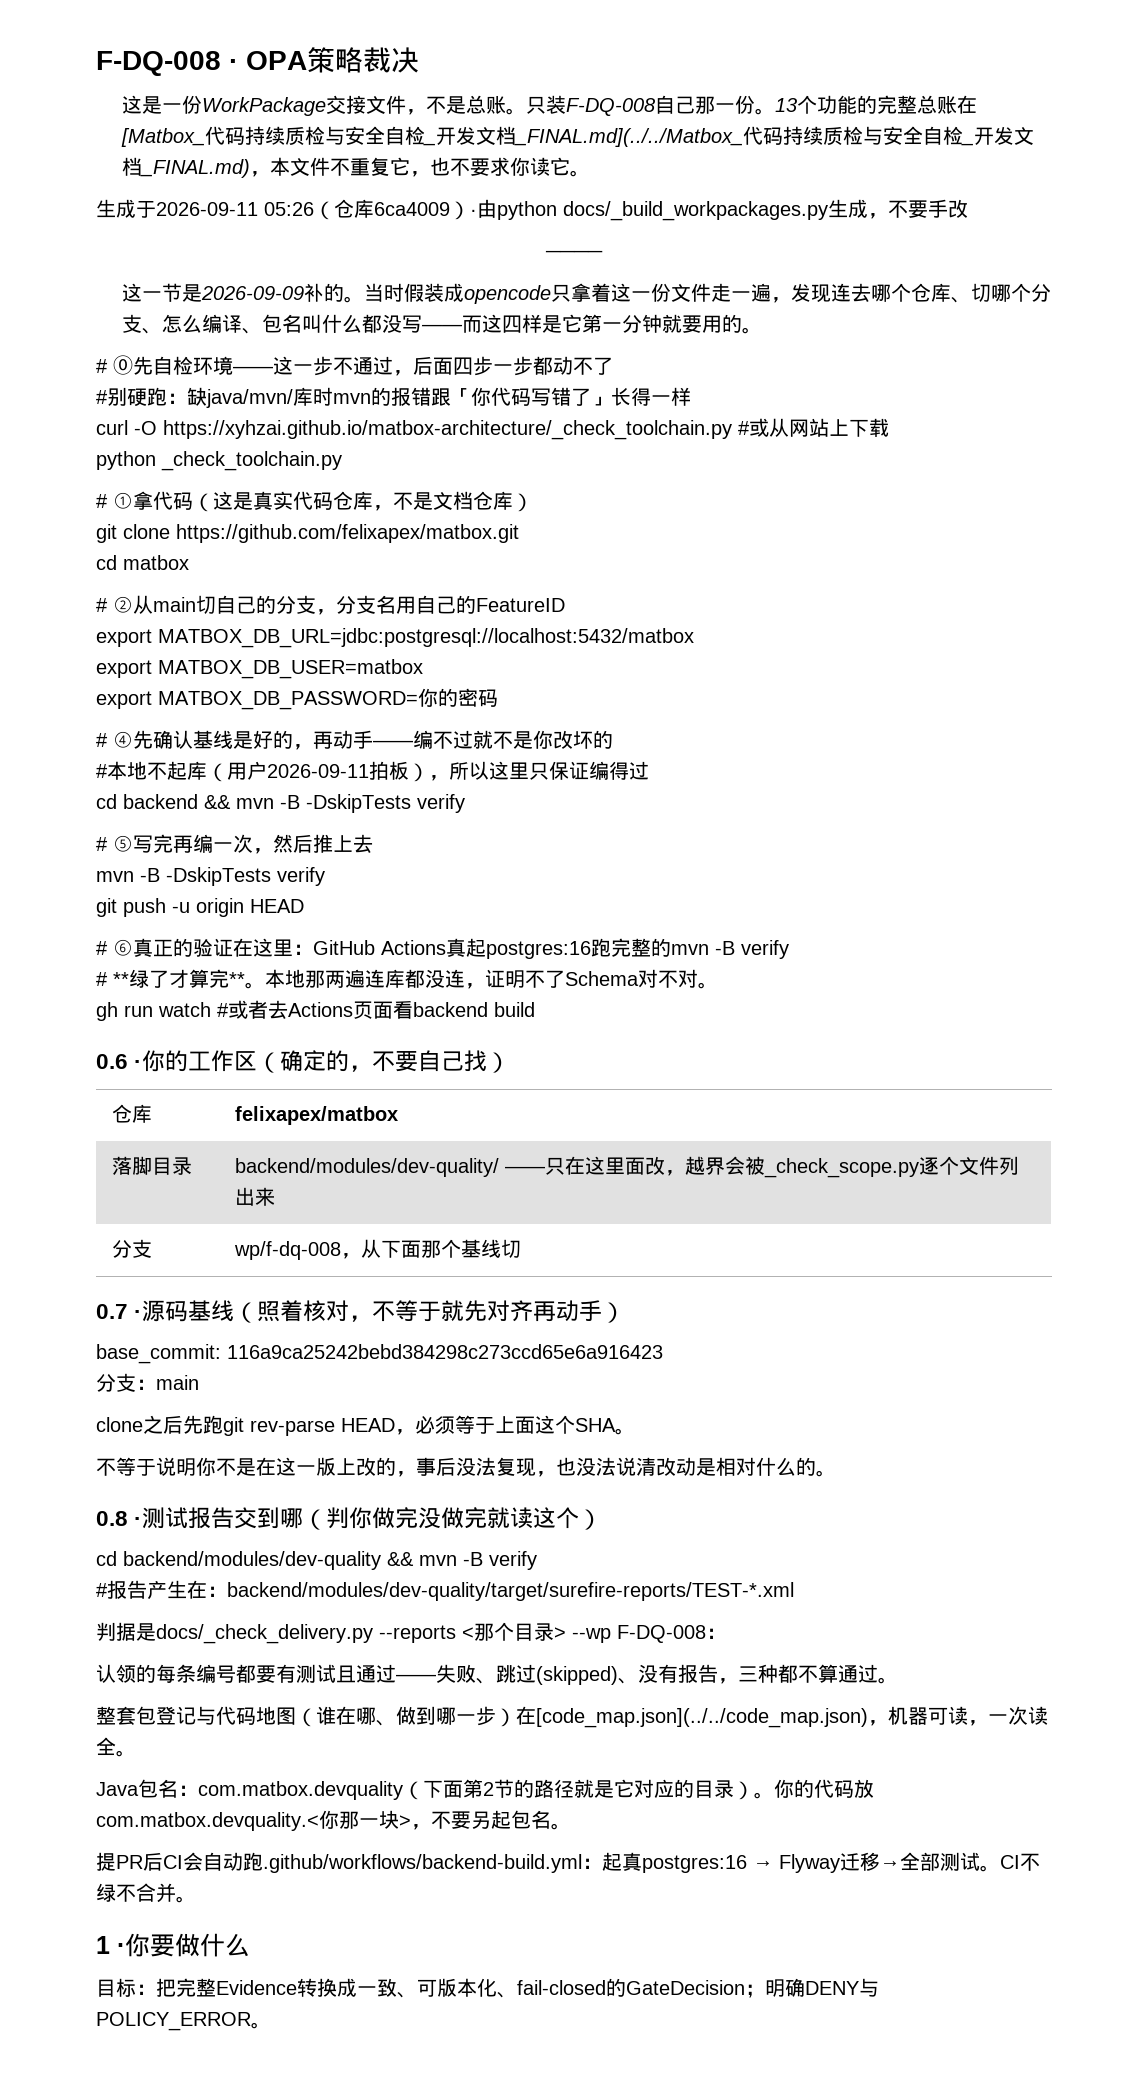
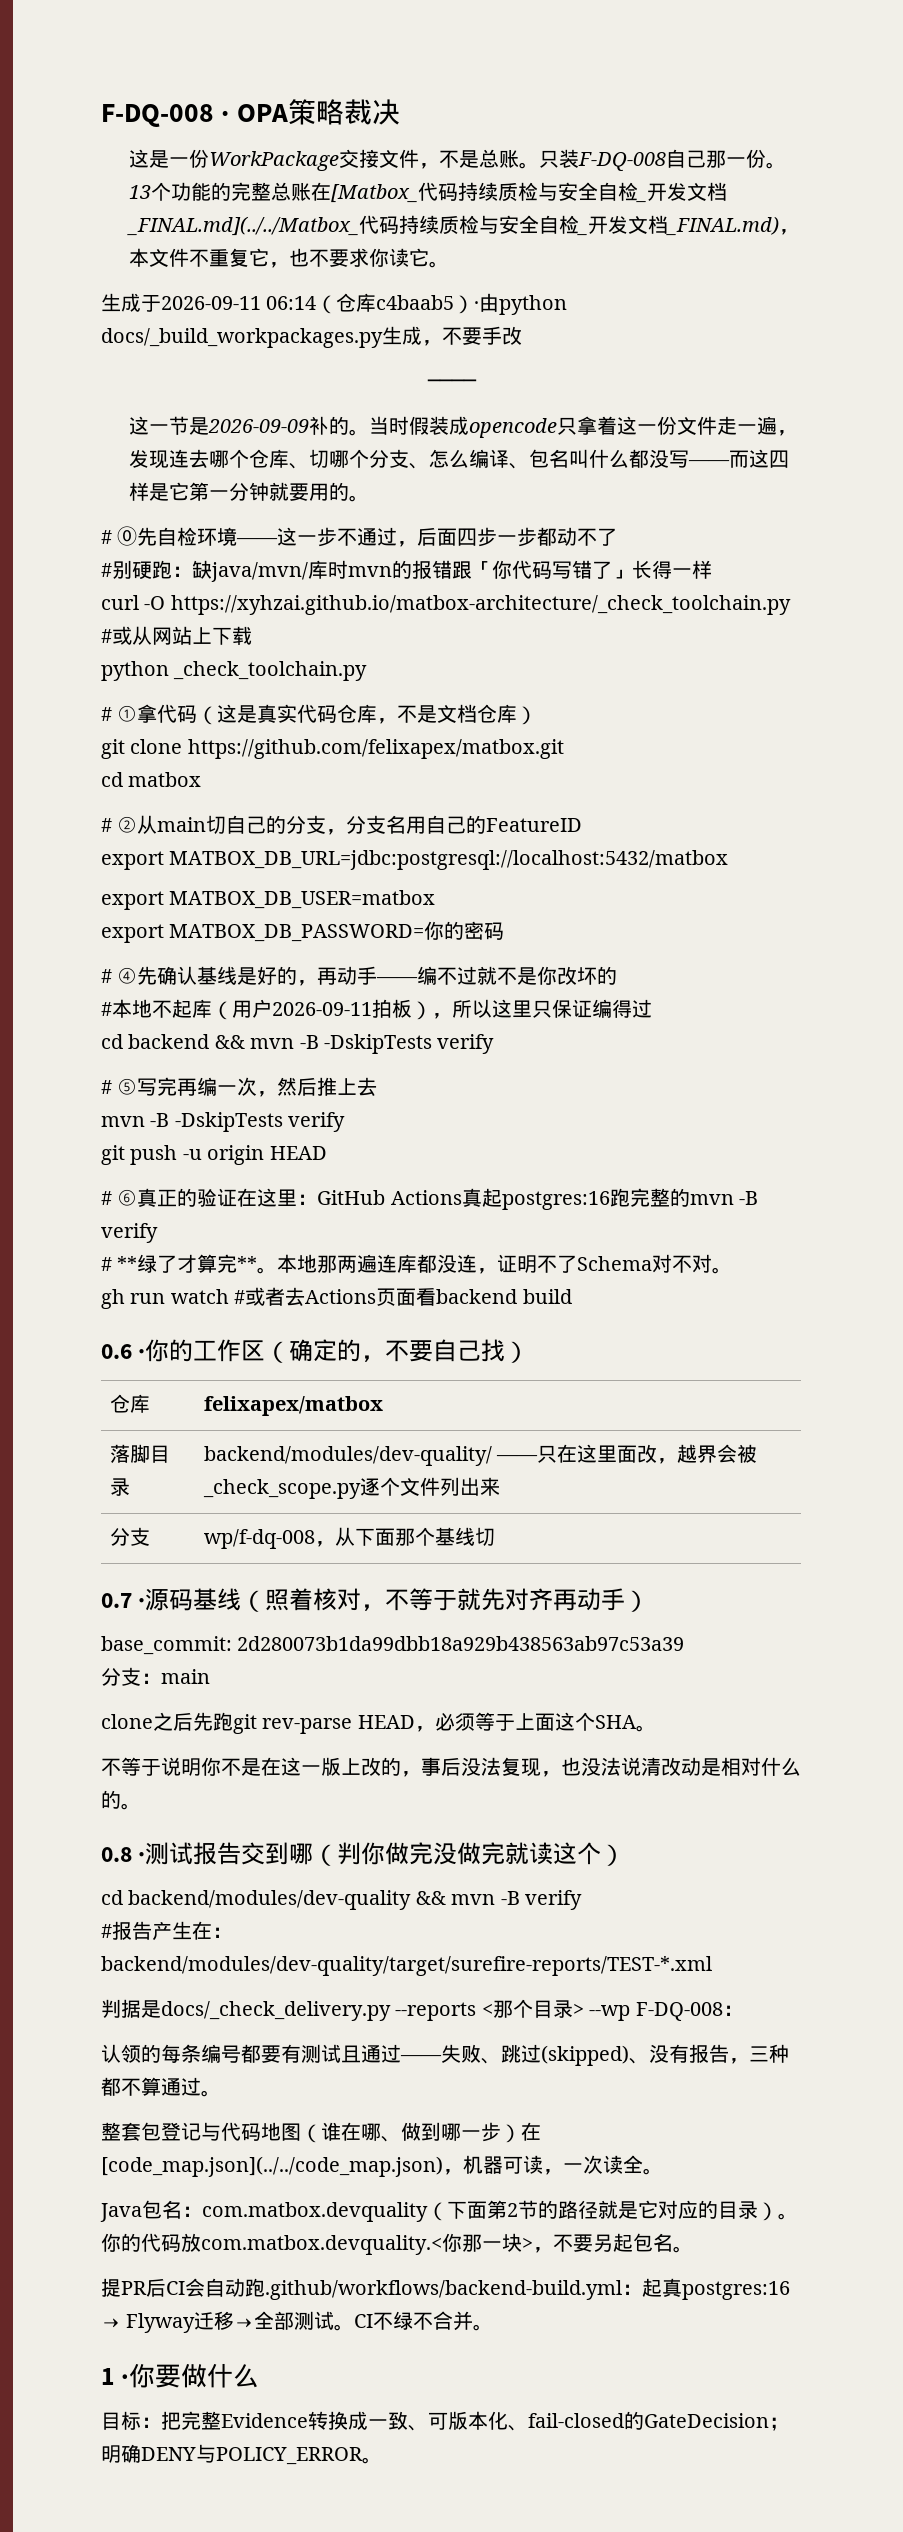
- 生成于2026-09-11 05:26（仓库6ca4009）·由python docs/_build_workpackages.py生成，不要手改
+ 生成于2026-09-11 06:14（仓库c4baab5）·由python docs/_build_workpackages.py生成，不要手改
- base_commit: 116a9ca25242bebd384298c273ccd65e6a916423
+ base_commit: 2d280073b1da99dbb18a929b438563ab97c53a39

